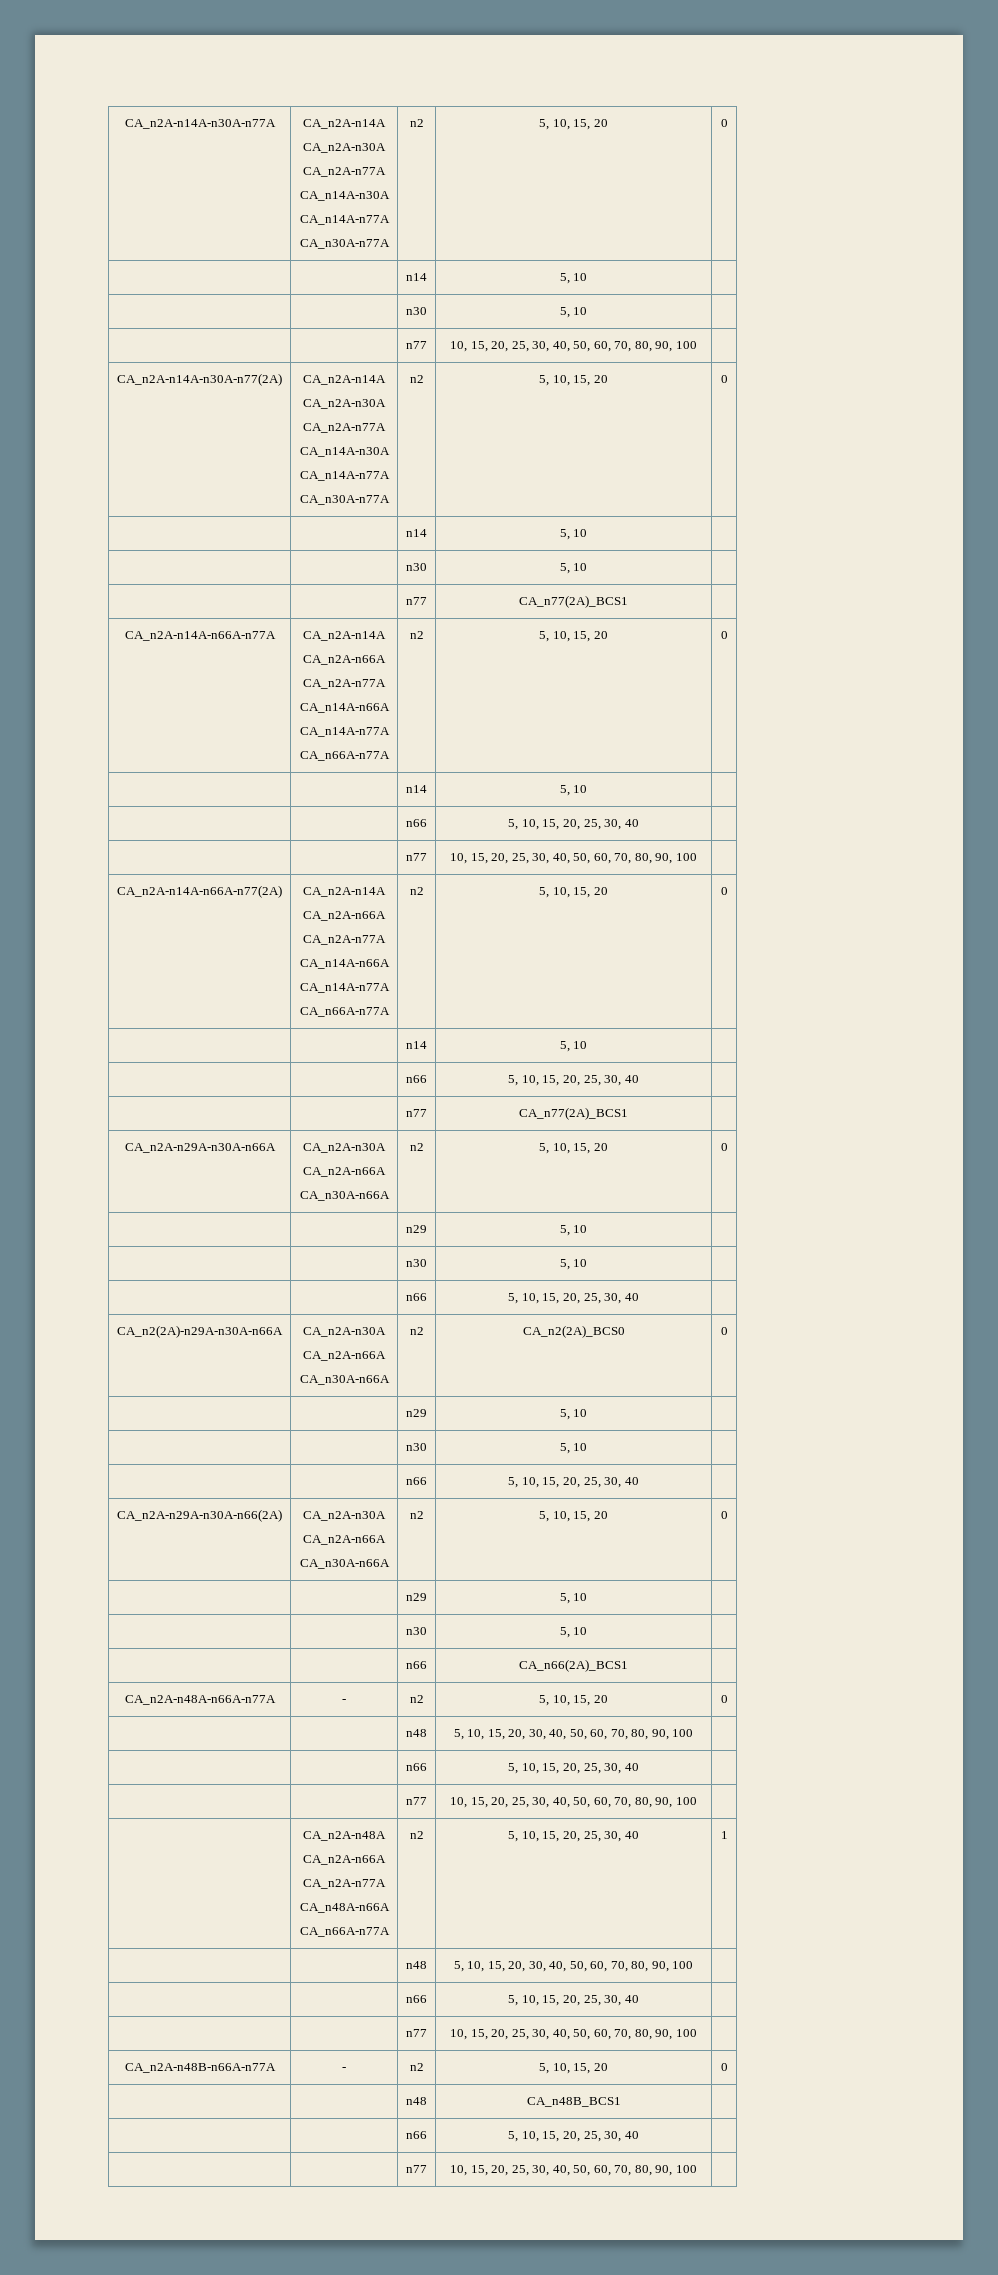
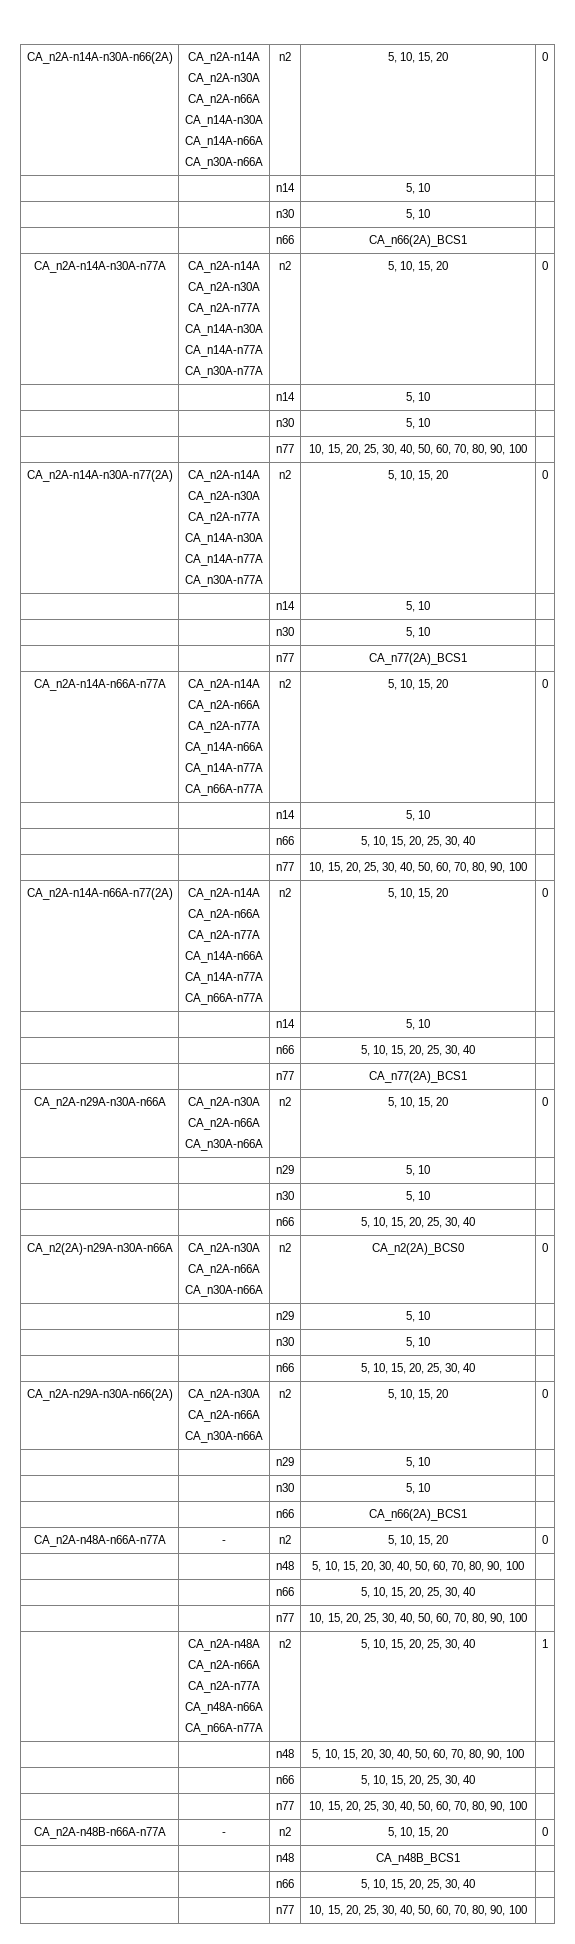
+ CA_n2A-n14A-n30A-n66(2A) | CA_n2A-n14A
+ CA_n2A-n30A
+ CA_n2A-n66A
+ CA_n14A-n30A
+ CA_n14A-n66A
+ CA_n30A-n66A | n2 | 5, 10, 15, 20 | 0
+ | | n14 | 5, 10 |
+ | | n30 | 5, 10 |
+ | | n66 | CA_n66(2A)_BCS1 |

